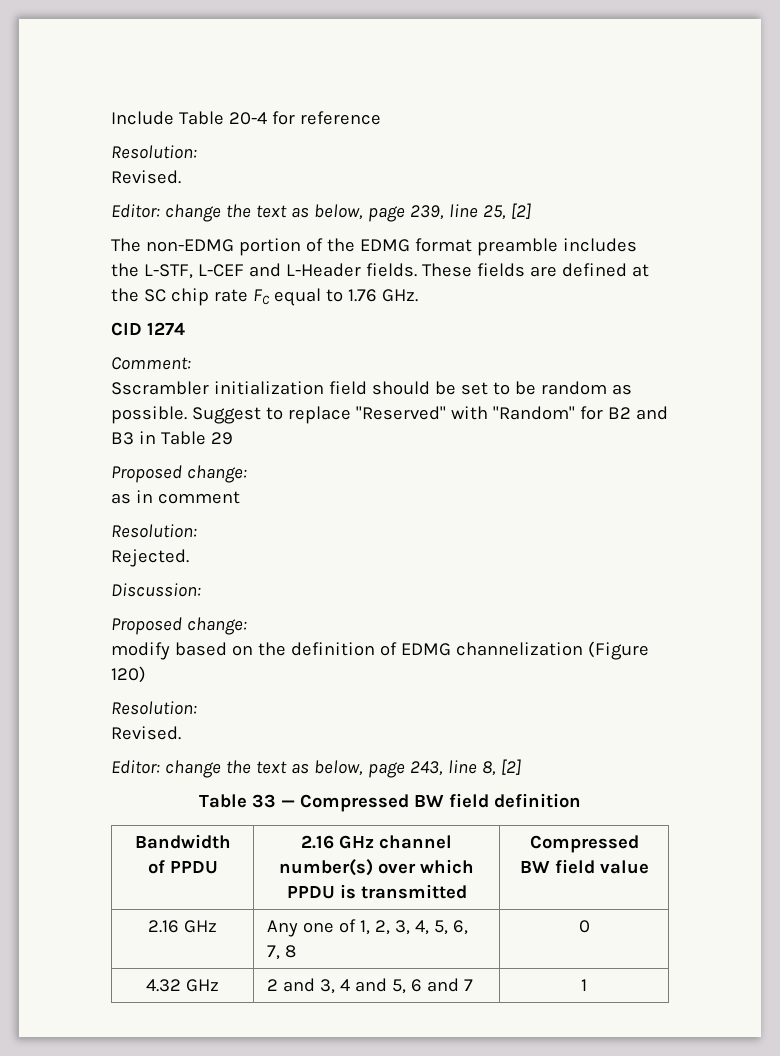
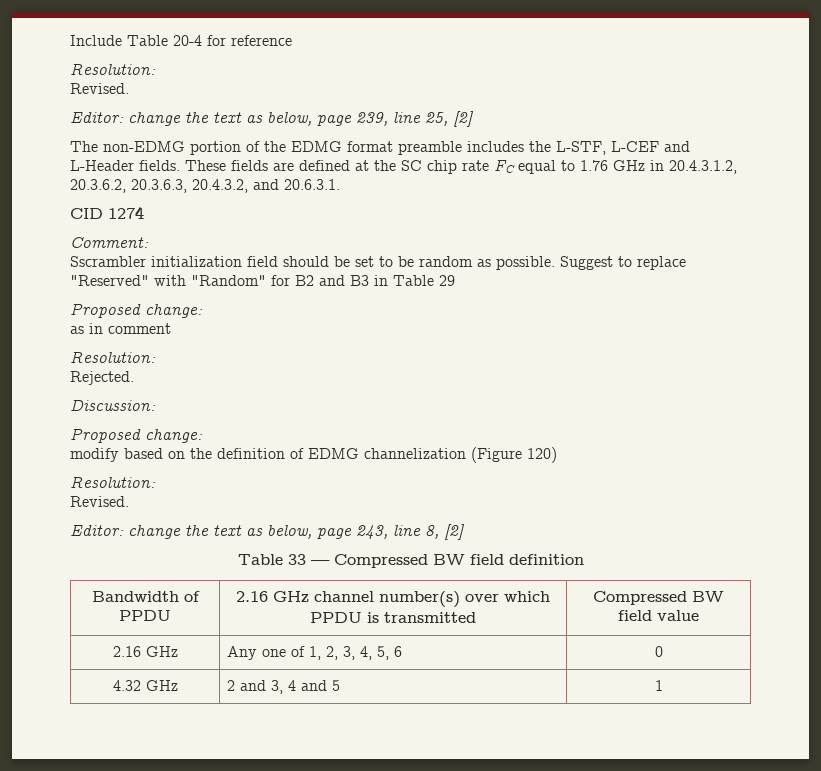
- These fields are defined at the SC chip rate FC equal to 1.76 GHz.
+ These fields are defined at the SC chip rate FC equal to 1.76 GHz in 20.4.3.1.2, 20.3.6.2, 20.3.6.3, 20.4.3.2, and 20.6.3.1.
- 2.16 GHz | Any one of 1, 2, 3, 4, 5, 6, 7, 8 | 0
+ 2.16 GHz | Any one of 1, 2, 3, 4, 5, 6 | 0
- 4.32 GHz | 2 and 3, 4 and 5, 6 and 7 | 1
+ 4.32 GHz | 2 and 3, 4 and 5 | 1

